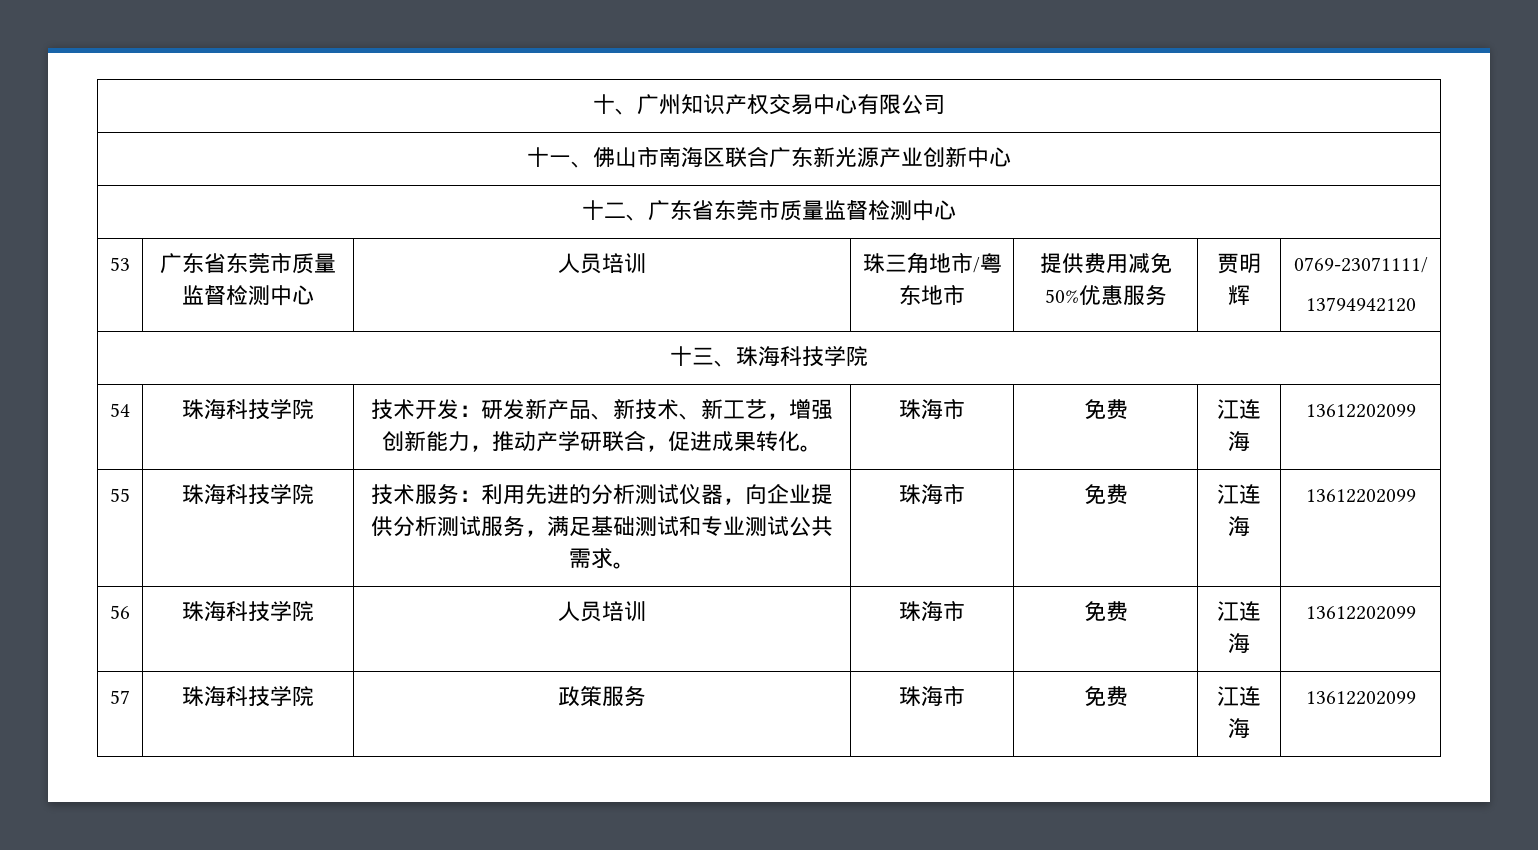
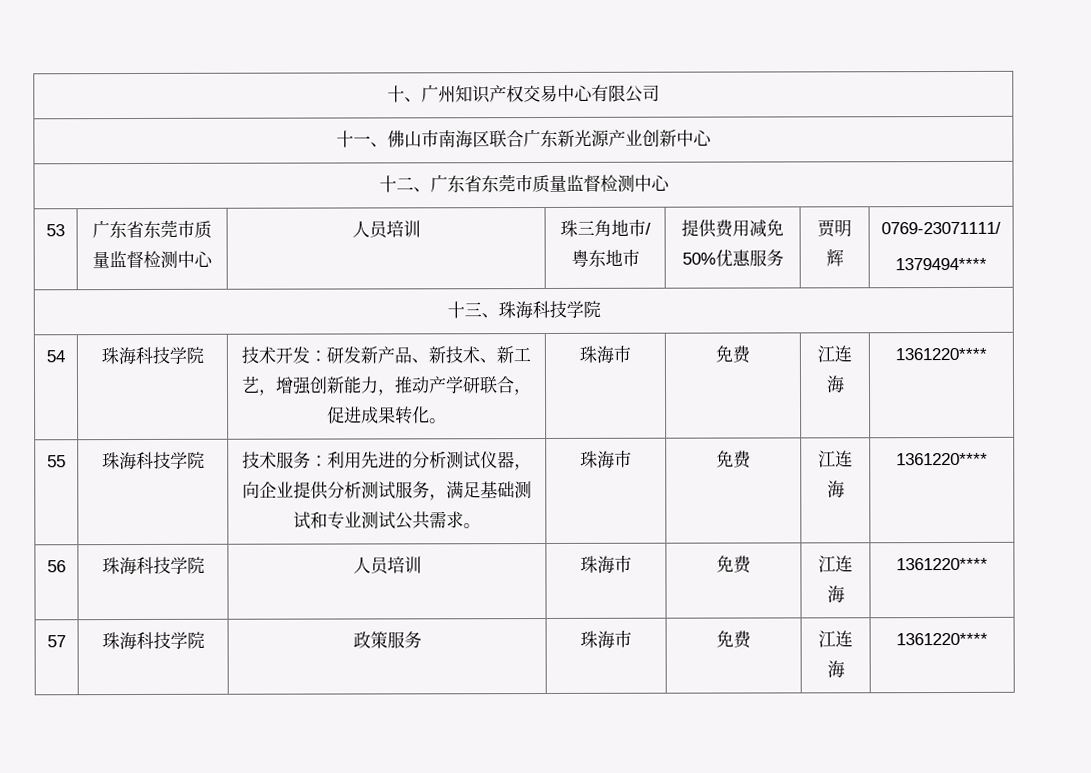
  53 | 广东省东莞市质量监督检测中心 | 人员培训 | 珠三角地市/粤东地市 | 提供费用减免50%优惠服务 | 贾明辉 | 0769-23071111/
- 13794942120
+ 1379494****
- 54 | 珠海科技学院 | 技术开发：研发新产品、新技术、新工艺，增强创新能力，推动产学研联合，促进成果转化。 | 珠海市 | 免费 | 江连海 | 13612202099
+ 54 | 珠海科技学院 | 技术开发：研发新产品、新技术、新工艺，增强创新能力，推动产学研联合，促进成果转化。 | 珠海市 | 免费 | 江连海 | 1361220****
- 55 | 珠海科技学院 | 技术服务：利用先进的分析测试仪器，向企业提供分析测试服务，满足基础测试和专业测试公共需求。 | 珠海市 | 免费 | 江连海 | 13612202099
+ 55 | 珠海科技学院 | 技术服务：利用先进的分析测试仪器，向企业提供分析测试服务，满足基础测试和专业测试公共需求。 | 珠海市 | 免费 | 江连海 | 1361220****
- 56 | 珠海科技学院 | 人员培训 | 珠海市 | 免费 | 江连海 | 13612202099
+ 56 | 珠海科技学院 | 人员培训 | 珠海市 | 免费 | 江连海 | 1361220****
- 57 | 珠海科技学院 | 政策服务 | 珠海市 | 免费 | 江连海 | 13612202099
+ 57 | 珠海科技学院 | 政策服务 | 珠海市 | 免费 | 江连海 | 1361220****

